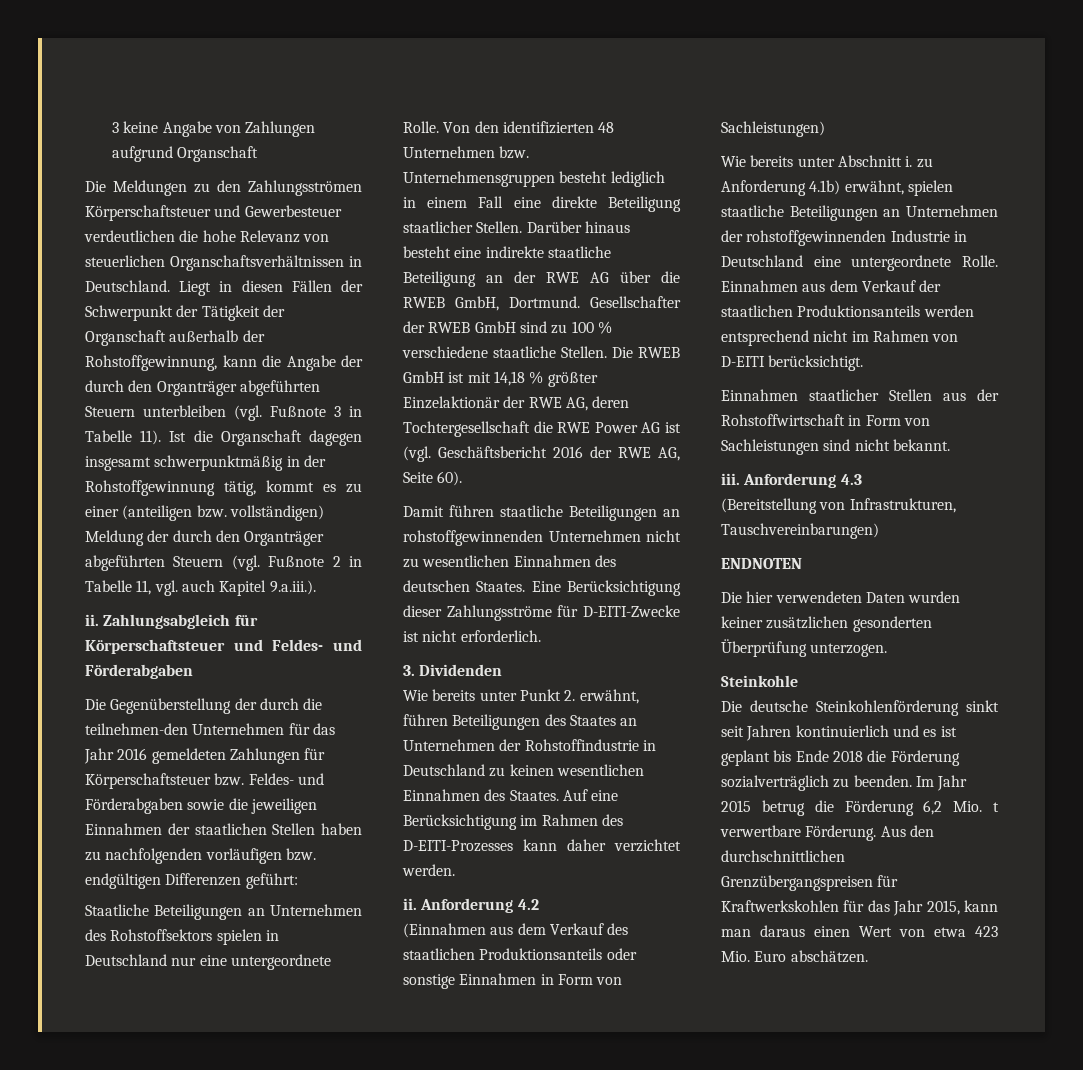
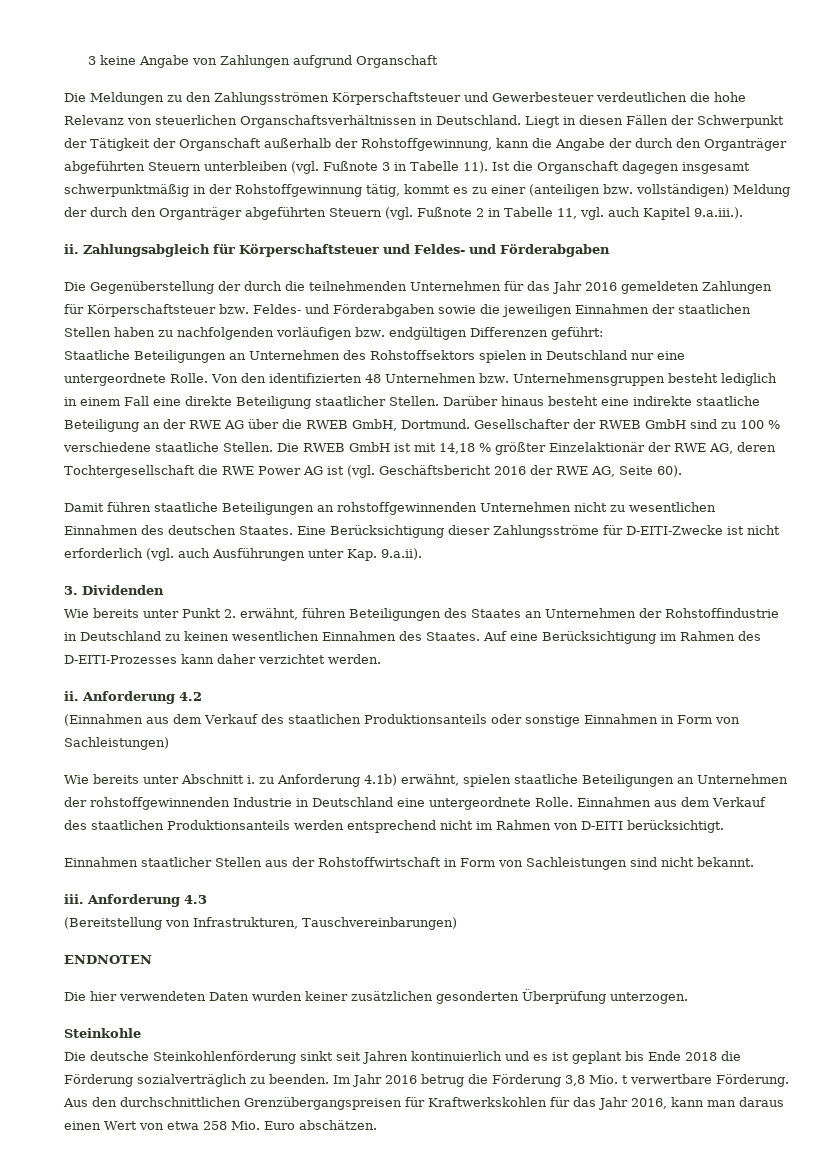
- Die Gegenüberstellung der durch die teilnehmen-den Unternehmen für das Jahr 2016 gemeldeten Zahlungen für Körperschaftsteuer bzw. Feldes- und Förderabgaben sowie die jeweiligen Einnahmen der staatlichen Stellen haben zu nachfolgenden vorläufigen bzw. endgültigen Differenzen geführt:
+ Die Gegenüberstellung der durch die teilnehmenden Unternehmen für das Jahr 2016 gemeldeten Zahlungen für Körperschaftsteuer bzw. Feldes- und Förderabgaben sowie die jeweiligen Einnahmen der staatlichen Stellen haben zu nachfolgenden vorläufigen bzw. endgültigen Differenzen geführt:
- Eine Berücksichtigung dieser Zahlungsströme für D-EITI-Zwecke ist nicht erforderlich.
+ Eine Berücksichtigung dieser Zahlungsströme für D-EITI-Zwecke ist nicht erforderlich (vgl. auch Ausführungen unter Kap. 9.a.ii).
- Einnahmen aus dem Verkauf der staatlichen Produktionsanteils werden entsprechend nicht im Rahmen von D-EITI berücksichtigt.
+ Einnahmen aus dem Verkauf des staatlichen Produktionsanteils werden entsprechend nicht im Rahmen von D-EITI berücksichtigt.
- Im Jahr 2015 betrug die Förderung 6,2 Mio. t verwertbare Förderung.
+ Im Jahr 2016 betrug die Förderung 3,8 Mio. t verwertbare Förderung.
- Aus den durchschnittlichen Grenzübergangspreisen für Kraftwerkskohlen für das Jahr 2015, kann man daraus einen Wert von etwa 423 Mio. Euro abschätzen.
+ Aus den durchschnittlichen Grenzübergangspreisen für Kraftwerkskohlen für das Jahr 2016, kann man daraus einen Wert von etwa 258 Mio. Euro abschätzen.

